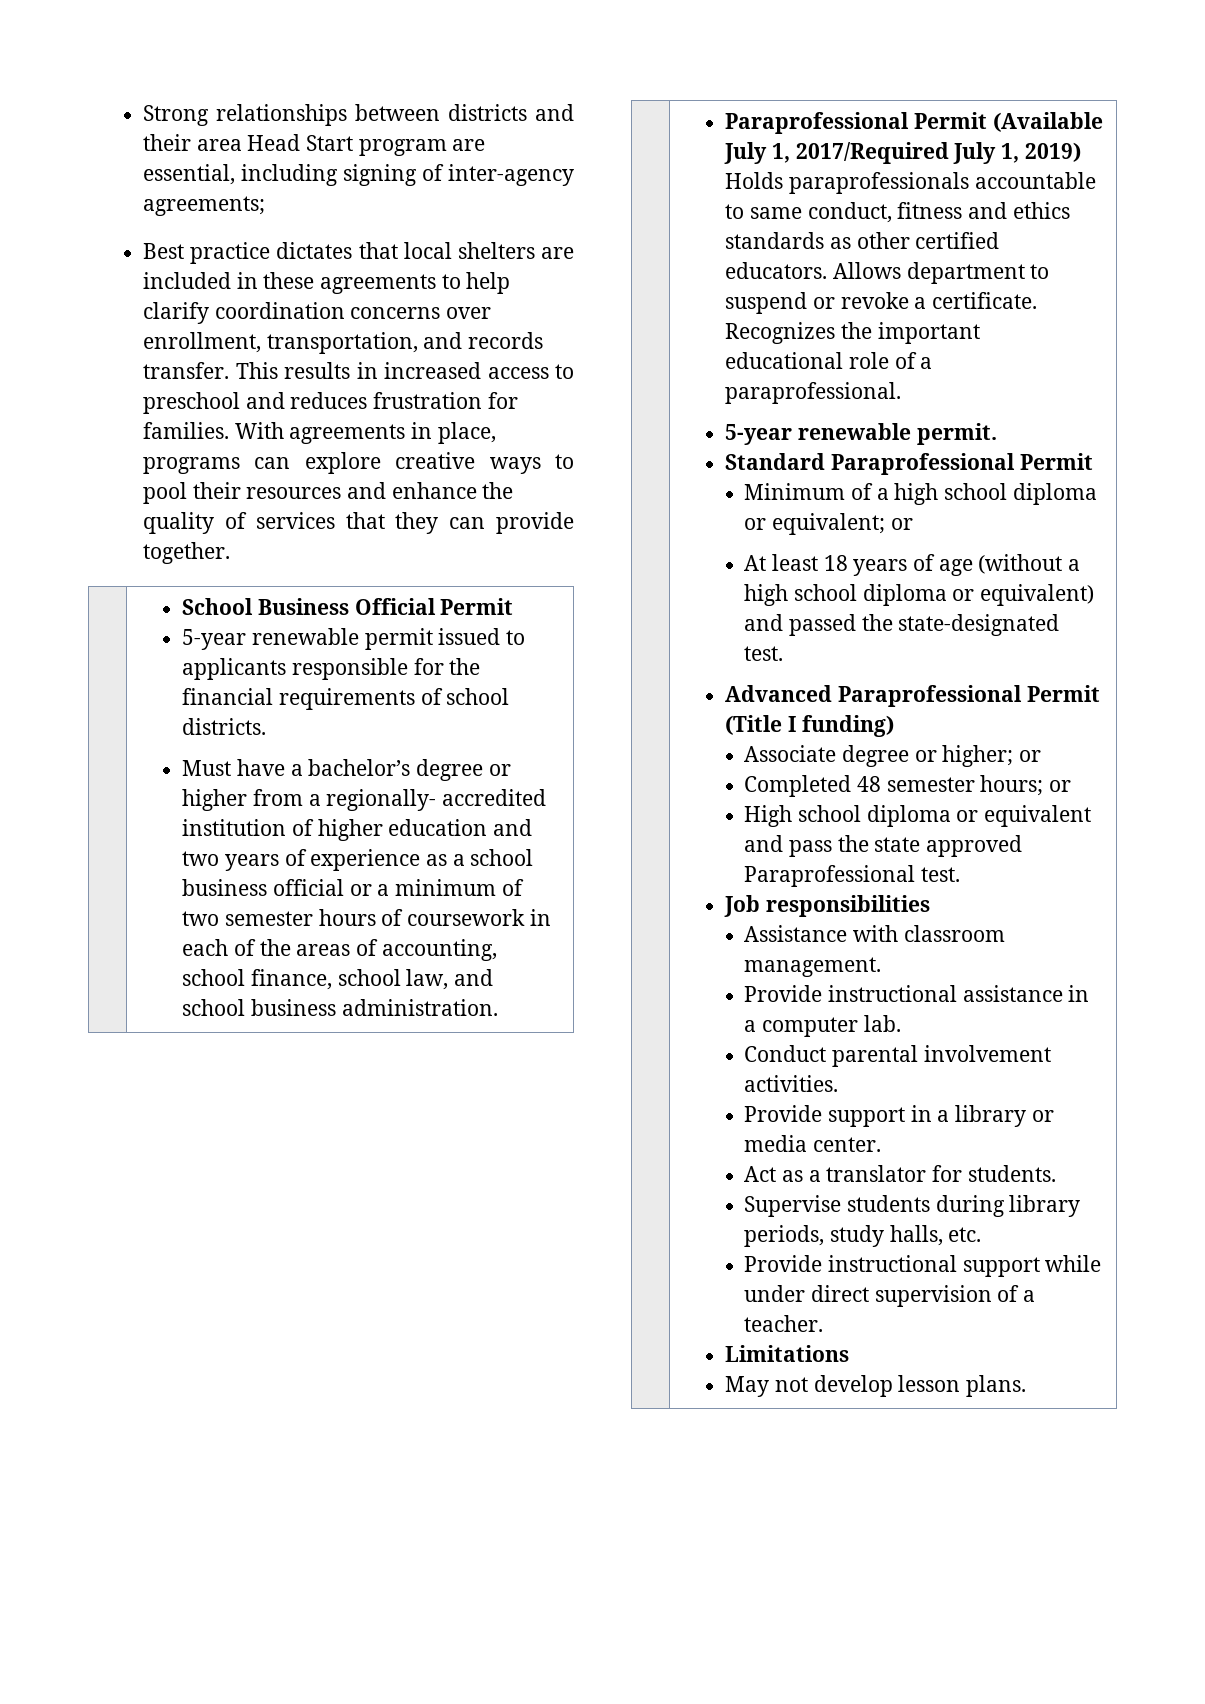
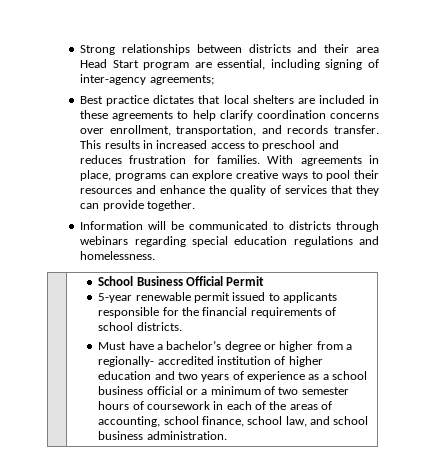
+ Information will be communicated to districts through webinars regarding special education regulations and homelessness.
- Paraprofessional Permit (Available July 1, 2017/Required July 1, 2019) Holds paraprofessionals accountable to same conduct, fitness and ethics standards as other certified educators. Allows department to suspend or revoke a certificate. Recognizes the important educational role of a paraprofessional.
- 5-year renewable permit.
- Standard Paraprofessional Permit
- Minimum of a high school diploma or equivalent; or
- At least 18 years of age (without a high school diploma or equivalent) and passed the state-designated test.
- Advanced Paraprofessional Permit (Title I funding)
- Associate degree or higher; or
- Completed 48 semester hours; or
- High school diploma or equivalent and pass the state approved Paraprofessional test.
- Job responsibilities
- Assistance with classroom management.
- Provide instructional assistance in a computer lab.
- Conduct parental involvement activities.
- Provide support in a library or media center.
- Act as a translator for students.
- Supervise students during library periods, study halls, etc.
- Provide instructional support while under direct supervision of a teacher.
- Limitations
- May not develop lesson plans.

